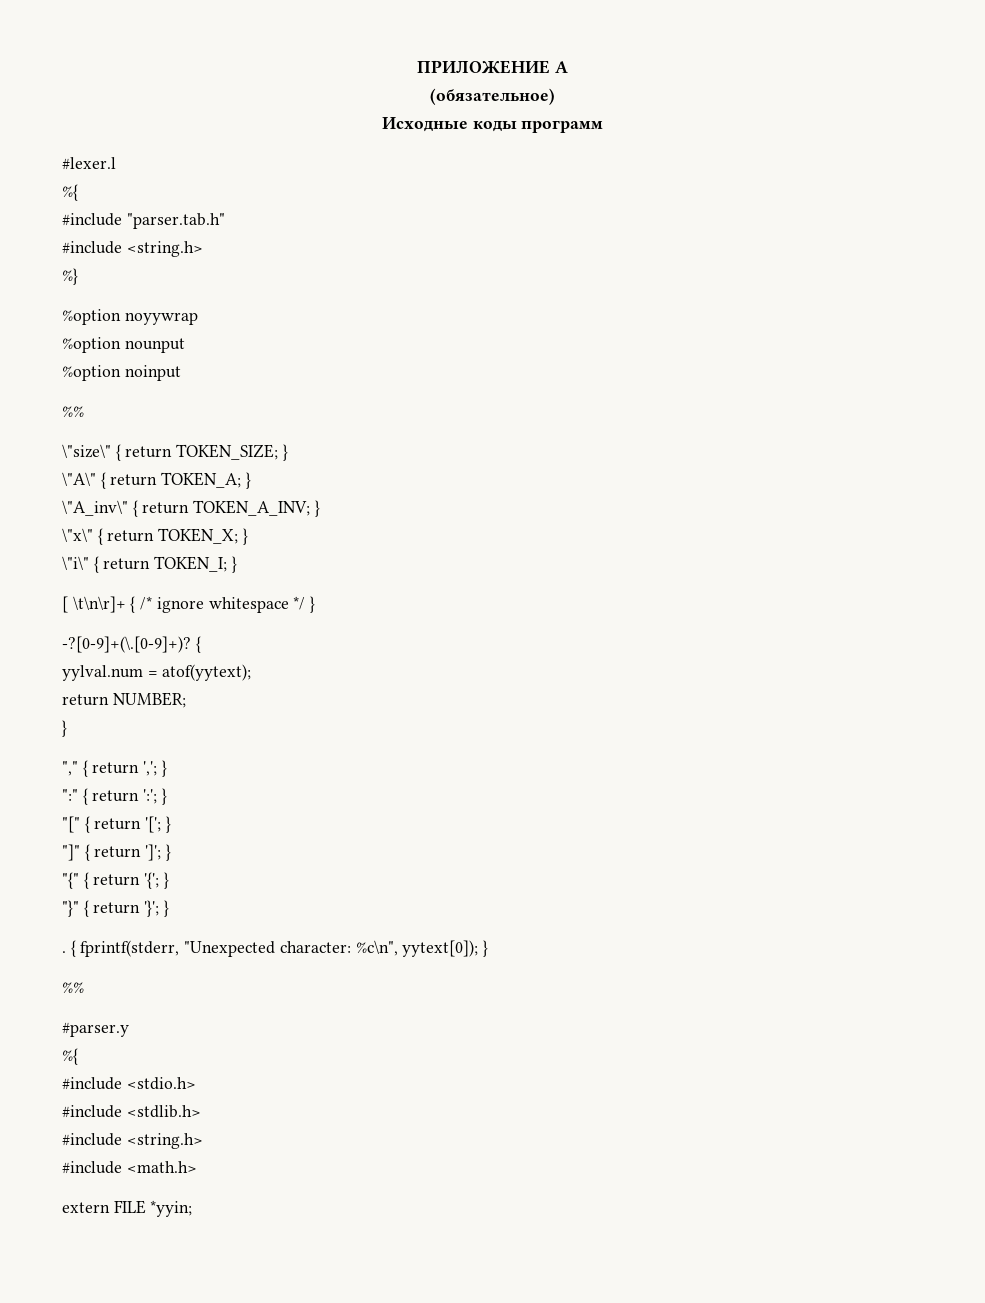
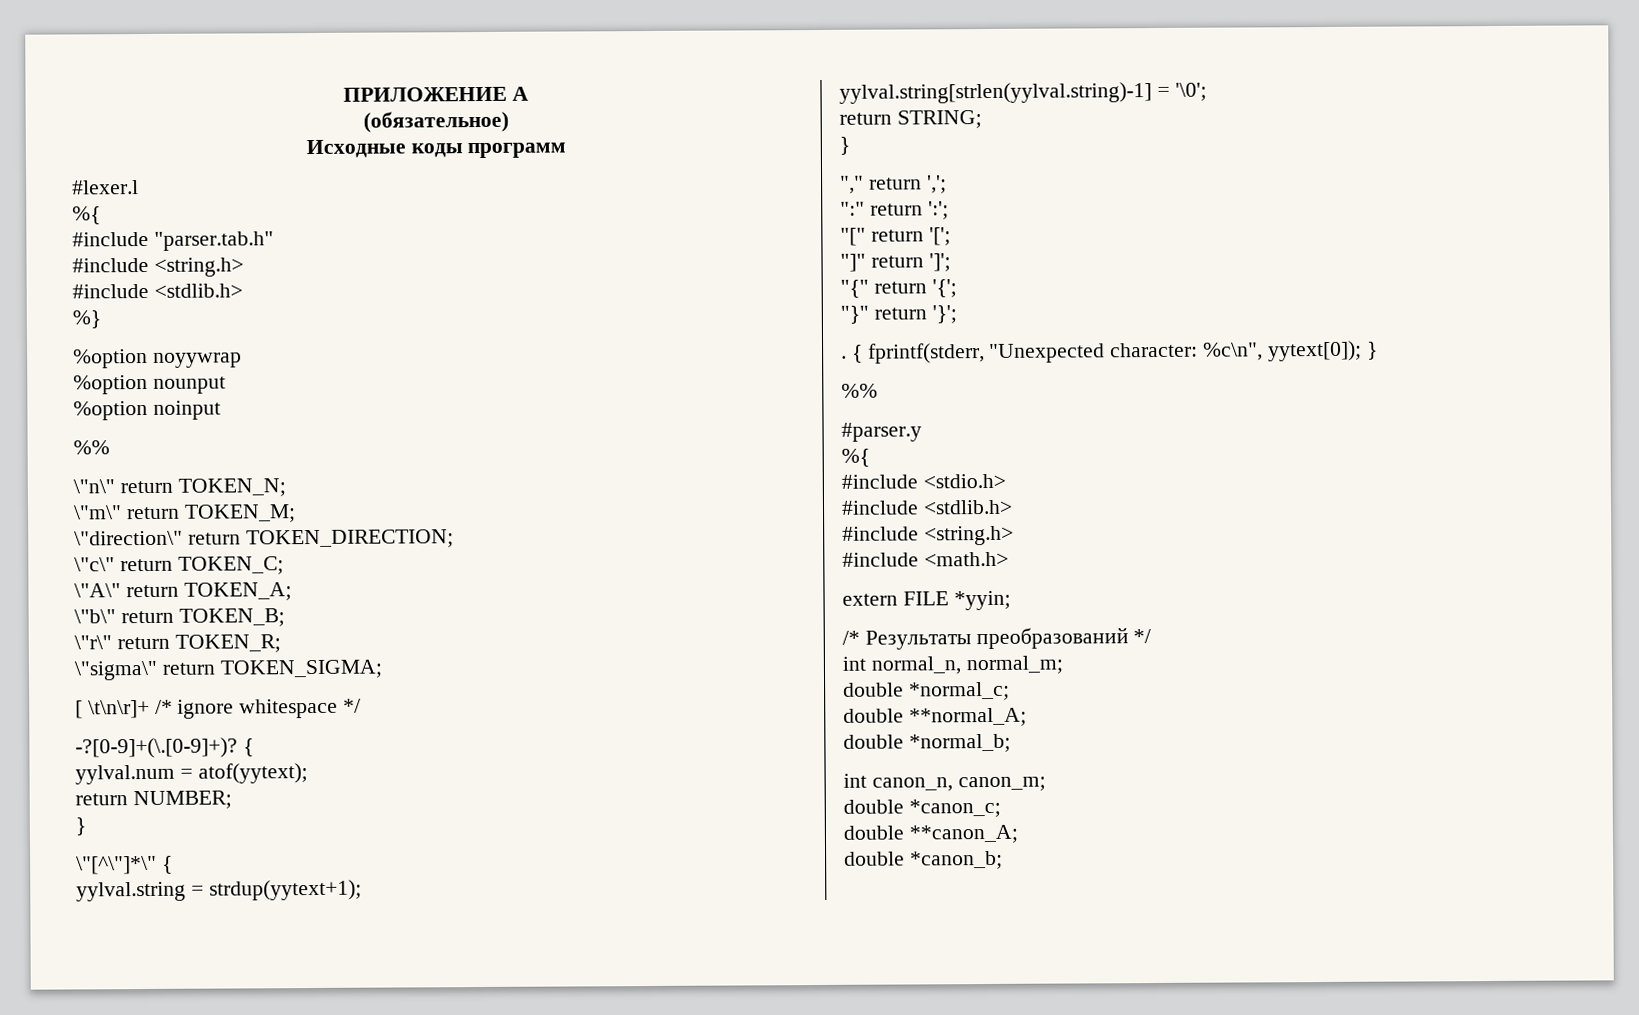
  #include "parser.tab.h"
  #include <string.h>
+ #include <stdlib.h>
- \"size\" { return TOKEN_SIZE; }
+ \"n\" return TOKEN_N;
+ \"m\" return TOKEN_M;
+ \"direction\" return TOKEN_DIRECTION;
+ \"c\" return TOKEN_C;
- \"A\" { return TOKEN_A; }
- \"A_inv\" { return TOKEN_A_INV; }
- \"x\" { return TOKEN_X; }
- \"i\" { return TOKEN_I; }
+ \"A\" return TOKEN_A;
+ \"b\" return TOKEN_B;
+ \"r\" return TOKEN_R;
+ \"sigma\" return TOKEN_SIGMA;
- [ \t\n\r]+ { /* ignore whitespace */ }
+ [ \t\n\r]+ /* ignore whitespace */
+ \"[^\"]*\" {
+ yylval.string = strdup(yytext+1);
+ yylval.string[strlen(yylval.string)-1] = '\0';
+ return STRING;
+ }
- "," { return ','; }
+ "," return ',';
- ":" { return ':'; }
+ ":" return ':';
- "[" { return '['; }
+ "[" return '[';
- "]" { return ']'; }
+ "]" return ']';
- "{" { return '{'; }
+ "{" return '{';
- "}" { return '}'; }
+ "}" return '}';
+ /* Результаты преобразований */
+ int normal_n, normal_m;
+ double *normal_c;
+ double **normal_A;
+ double *normal_b;
+ int canon_n, canon_m;
+ double *canon_c;
+ double **canon_A;
+ double *canon_b;

